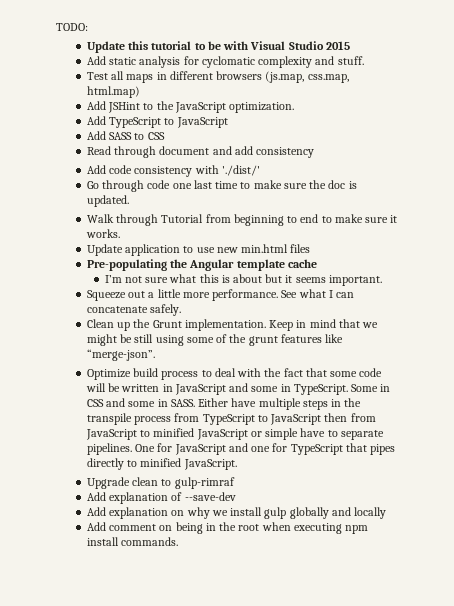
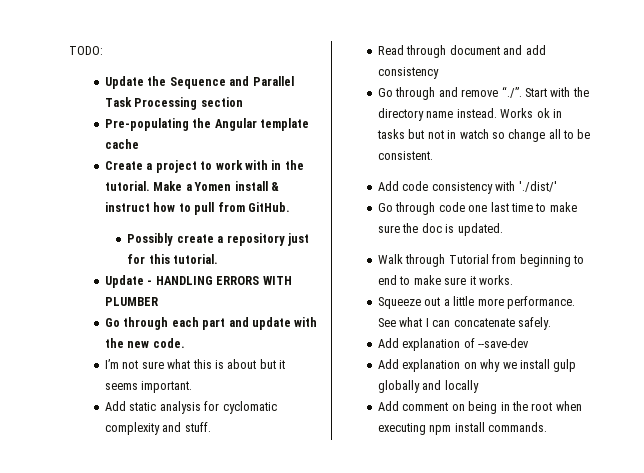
- Update this tutorial to be with Visual Studio 2015
+ Update the Sequence and Parallel Task Processing section
+ Pre-populating the Angular template cache
+ Create a project to work with in the tutorial. Make a Yomen install & instruct how to pull from GitHub.
+ Possibly create a repository just for this tutorial.
+ Update - HANDLING ERRORS WITH PLUMBER
+ Go through each part and update with the new code.
+ I’m not sure what this is about but it seems important.
- Test all maps in different browsers (js.map, css.map, html.map)
- Add JSHint to the JavaScript optimization.
- Add TypeScript to JavaScript
- Add SASS to CSS
+ Go through and remove “./”. Start with the directory name instead. Works ok in tasks but not in watch so change all to be consistent.
- Update application to use new min.html files
- Pre-populating the Angular template cache
- I’m not sure what this is about but it seems important.
- Clean up the Grunt implementation. Keep in mind that we might be still using some of the grunt features like “merge-json”.
- Optimize build process to deal with the fact that some code will be written in JavaScript and some in TypeScript. Some in CSS and some in SASS. Either have multiple steps in the transpile process from TypeScript to JavaScript then from JavaScript to minified JavaScript or simple have to separate pipelines. One for JavaScript and one for TypeScript that pipes directly to minified JavaScript.
- Upgrade clean to gulp-rimraf

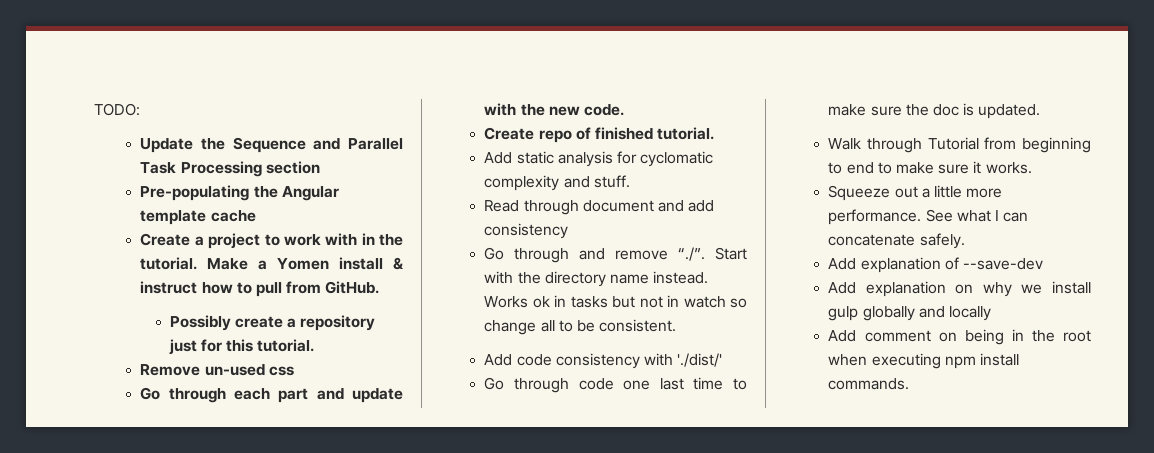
- Update - HANDLING ERRORS WITH PLUMBER
+ Remove un-used css
- I’m not sure what this is about but it seems important.
+ Create repo of finished tutorial.

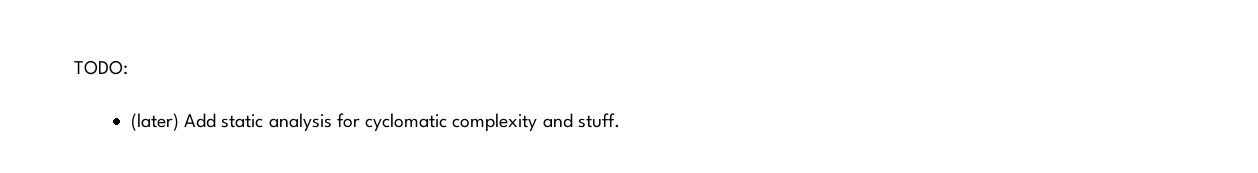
- Update the Sequence and Parallel Task Processing section
- Pre-populating the Angular template cache
- Create a project to work with in the tutorial. Make a Yomen install & instruct how to pull from GitHub.
- Possibly create a repository just for this tutorial.
- Remove un-used css
- Go through each part and update with the new code.
- Create repo of finished tutorial.
- Add static analysis for cyclomatic complexity and stuff.
+ (later) Add static analysis for cyclomatic complexity and stuff.
- Read through document and add consistency
- Go through and remove “./”. Start with the directory name instead. Works ok in tasks but not in watch so change all to be consistent.
- Add code consistency with './dist/'
- Go through code one last time to make sure the doc is updated.
- Walk through Tutorial from beginning to end to make sure it works.
- Squeeze out a little more performance. See what I can concatenate safely.
- Add explanation of --save-dev
- Add explanation on why we install gulp globally and locally
- Add comment on being in the root when executing npm install commands.

